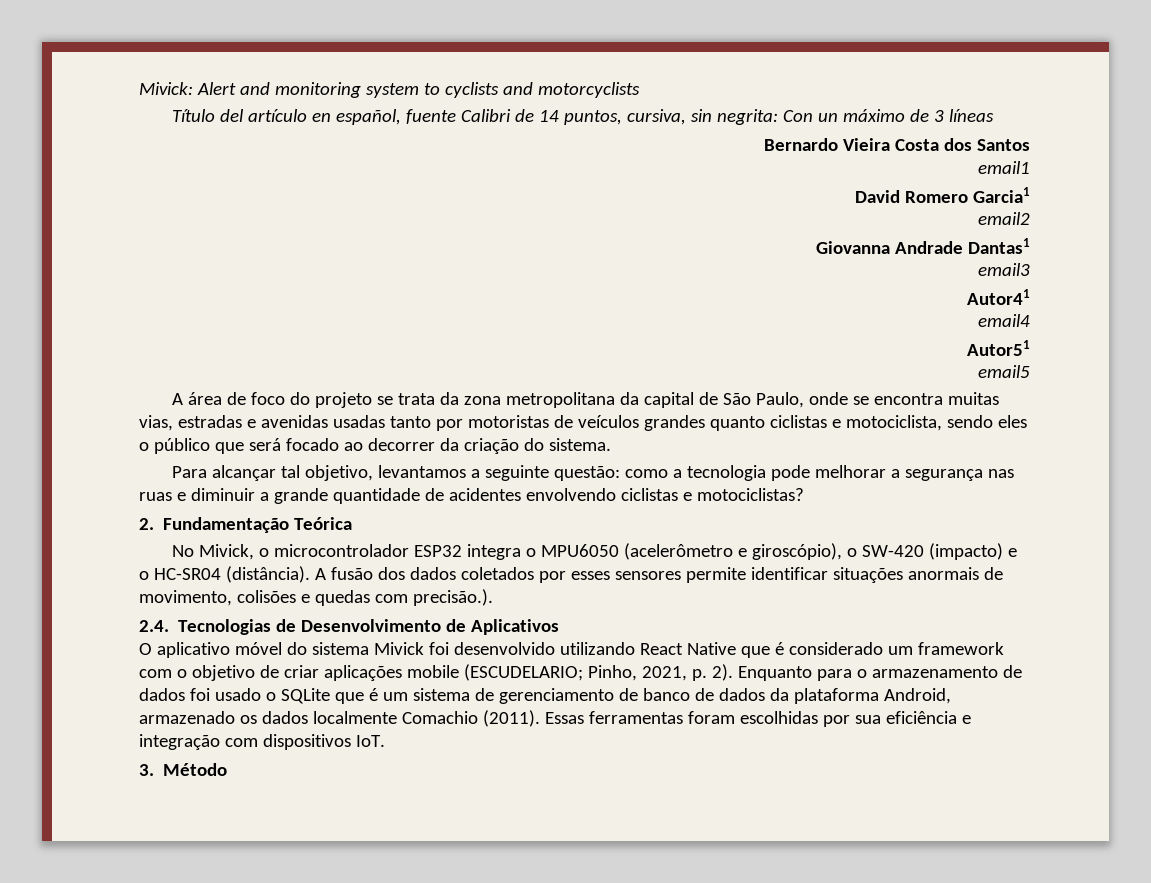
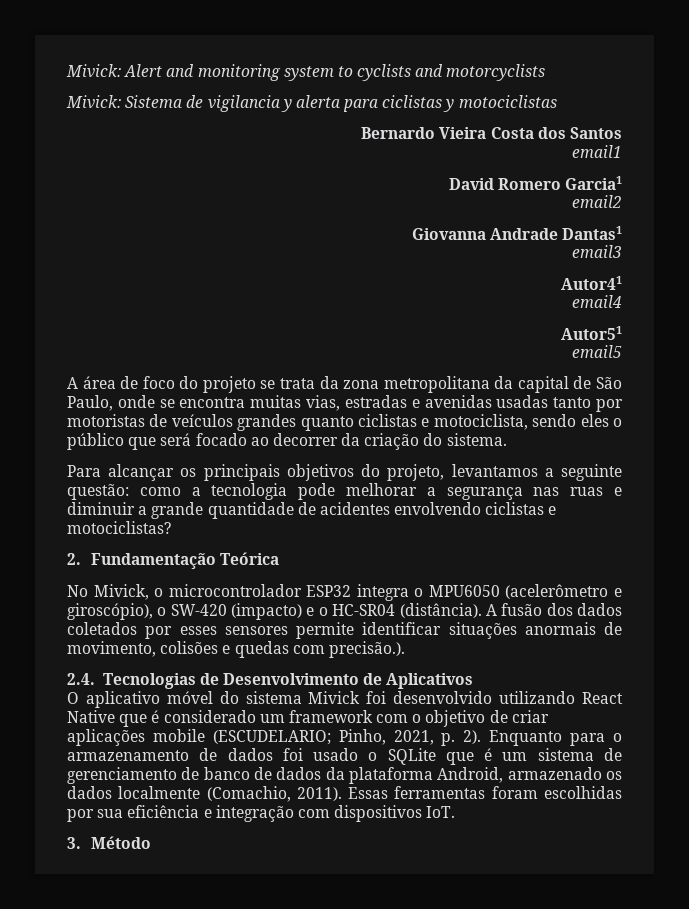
- Título del artículo en español, fuente Calibri de 14 puntos, cursiva, sin negrita: Con un máximo de 3 líneas
+ Mivick: Sistema de vigilancia y alerta para ciclistas y motociclistas
- Para alcançar tal objetivo, levantamos a seguinte questão: como a tecnologia pode melhorar a segurança nas ruas e diminuir a grande quantidade de acidentes envolvendo ciclistas e motociclistas?
+ Para alcançar os principais objetivos do projeto, levantamos a seguinte questão: como a tecnologia pode melhorar a segurança nas ruas e diminuir a grande quantidade de acidentes envolvendo ciclistas e motociclistas?
- Enquanto para o armazenamento de dados foi usado o SQLite que é um sistema de gerenciamento de banco de dados da plataforma Android, armazenado os dados localmente Comachio (2011).
+ Enquanto para o armazenamento de dados foi usado o SQLite que é um sistema de gerenciamento de banco de dados da plataforma Android, armazenado os dados localmente (Comachio, 2011).

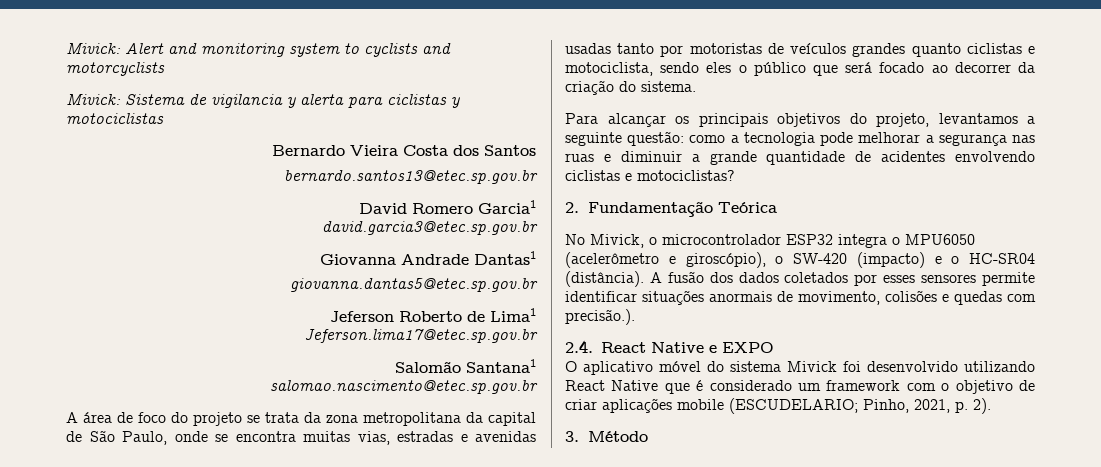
- email1
+ bernardo.santos13@etec.sp.gov.br
- email2
+ david.garcia3@etec.sp.gov.br
- email3
- Autor41
- email4
- Autor51
- email5
+ giovanna.dantas5@etec.sp.gov.br
+ Jeferson Roberto de Lima1
+ Jeferson.lima17@etec.sp.gov.br
+ Salomão Santana1
+ salomao.nascimento@etec.sp.gov.br
- 2.4. Tecnologias de Desenvolvimento de Aplicativos
+ 2.4. React Native e EXPO
- Enquanto para o armazenamento de dados foi usado o SQLite que é um sistema de gerenciamento de banco de dados da plataforma Android, armazenado os dados localmente (Comachio, 2011). Essas ferramentas foram escolhidas por sua eficiência e integração com dispositivos IoT.

